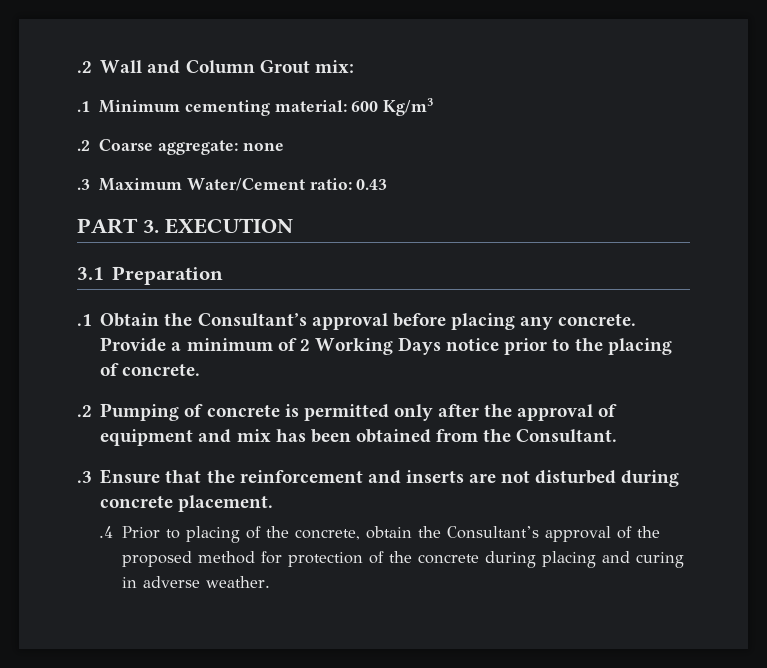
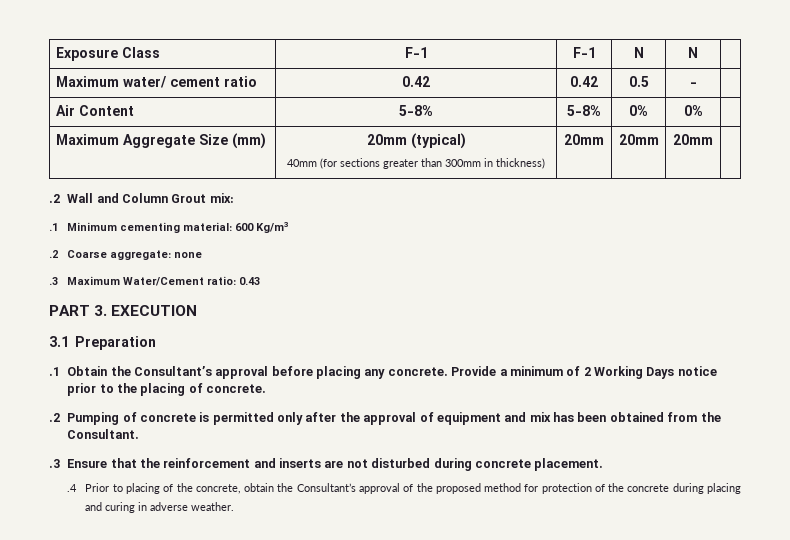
+ Exposure Class | F-1 | F-1 | N | N |
+ Maximum water/ cement ratio | 0.42 | 0.42 | 0.5 | - |
+ Air Content | 5-8% | 5-8% | 0% | 0% |
+ Maximum Aggregate Size (mm) | 20mm (typical)
+ 40mm (for sections greater than 300mm in thickness) | 20mm | 20mm | 20mm |

